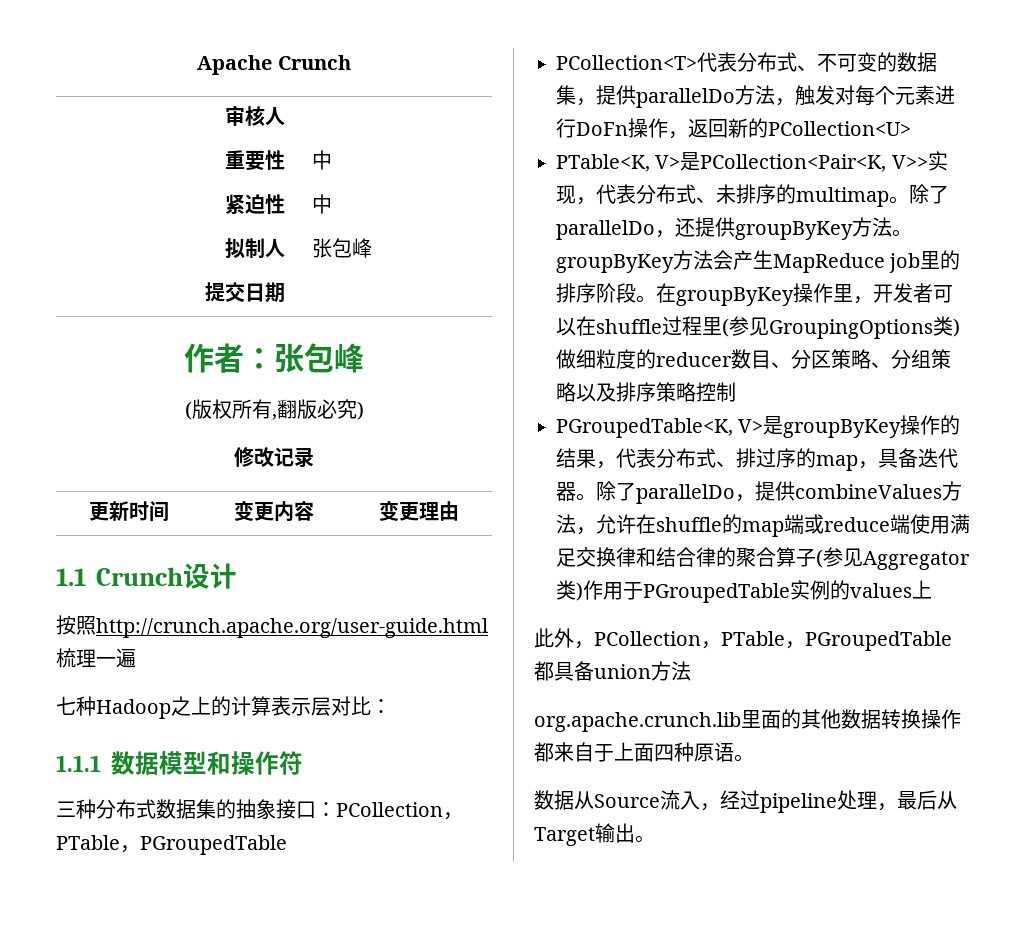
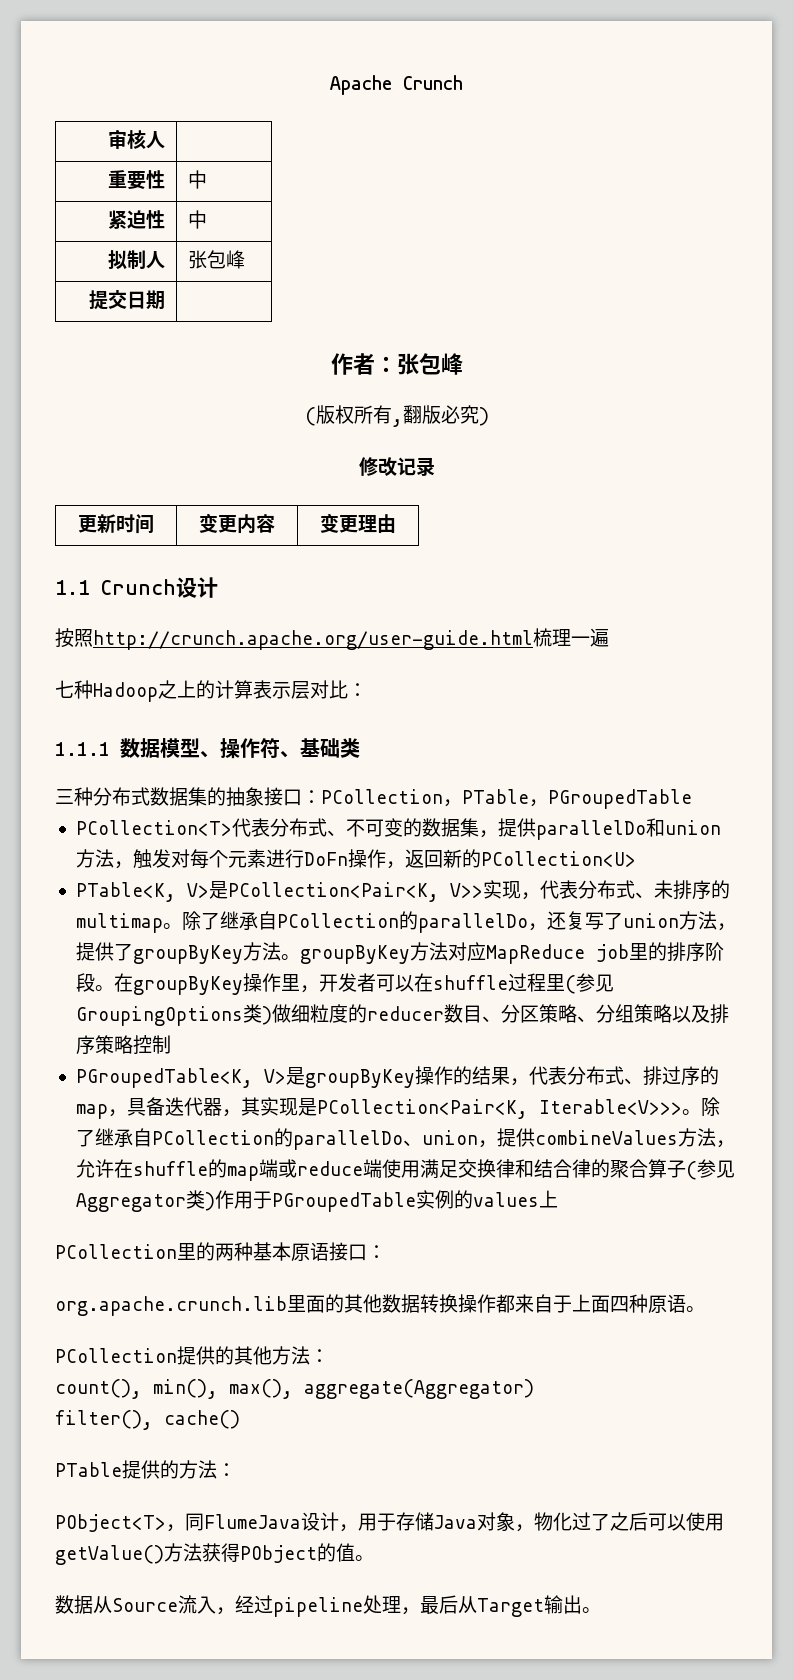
- 1.1.1数据模型和操作符
+ 1.1.1数据模型、操作符、基础类
- PCollection<T>代表分布式、不可变的数据集，提供parallelDo方法，触发对每个元素进行DoFn操作，返回新的PCollection<U>
+ PCollection<T>代表分布式、不可变的数据集，提供parallelDo和union方法，触发对每个元素进行DoFn操作，返回新的PCollection<U>
- 除了parallelDo，还提供groupByKey方法。groupByKey方法会产生MapReduce job里的排序阶段。
+ 除了继承自PCollection的parallelDo，还复写了union方法，提供了groupByKey方法。groupByKey方法对应MapReduce job里的排序阶段。
- PGroupedTable<K, V>是groupByKey操作的结果，代表分布式、排过序的map，具备迭代器。除了parallelDo，提供combineValues方法，允许在shuffle的map端或reduce端使用满足交换律和结合律的聚合算子(参见Aggregator类)作用于PGroupedTable实例的values上
+ PGroupedTable<K, V>是groupByKey操作的结果，代表分布式、排过序的map，具备迭代器，其实现是PCollection<Pair<K, Iterable<V>>>。除了继承自PCollection的parallelDo、union，提供combineValues方法，允许在shuffle的map端或reduce端使用满足交换律和结合律的聚合算子(参见Aggregator类)作用于PGroupedTable实例的values上
- 此外，PCollection，PTable，PGroupedTable都具备union方法
+ PCollection里的两种基本原语接口：
+ PCollection提供的其他方法：
+ count(), min(), max(), aggregate(Aggregator)
+ filter(), cache()
+ PTable提供的方法：
+ PObject<T>，同FlumeJava设计，用于存储Java对象，物化过了之后可以使用getValue()方法获得PObject的值。

